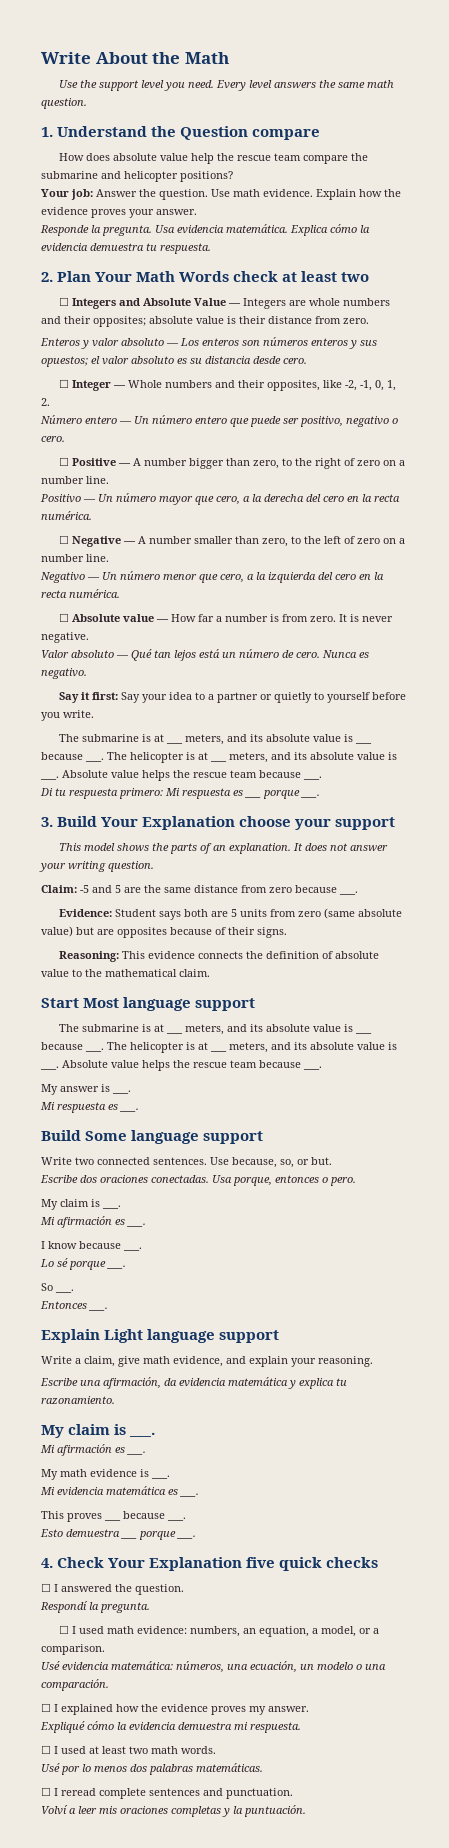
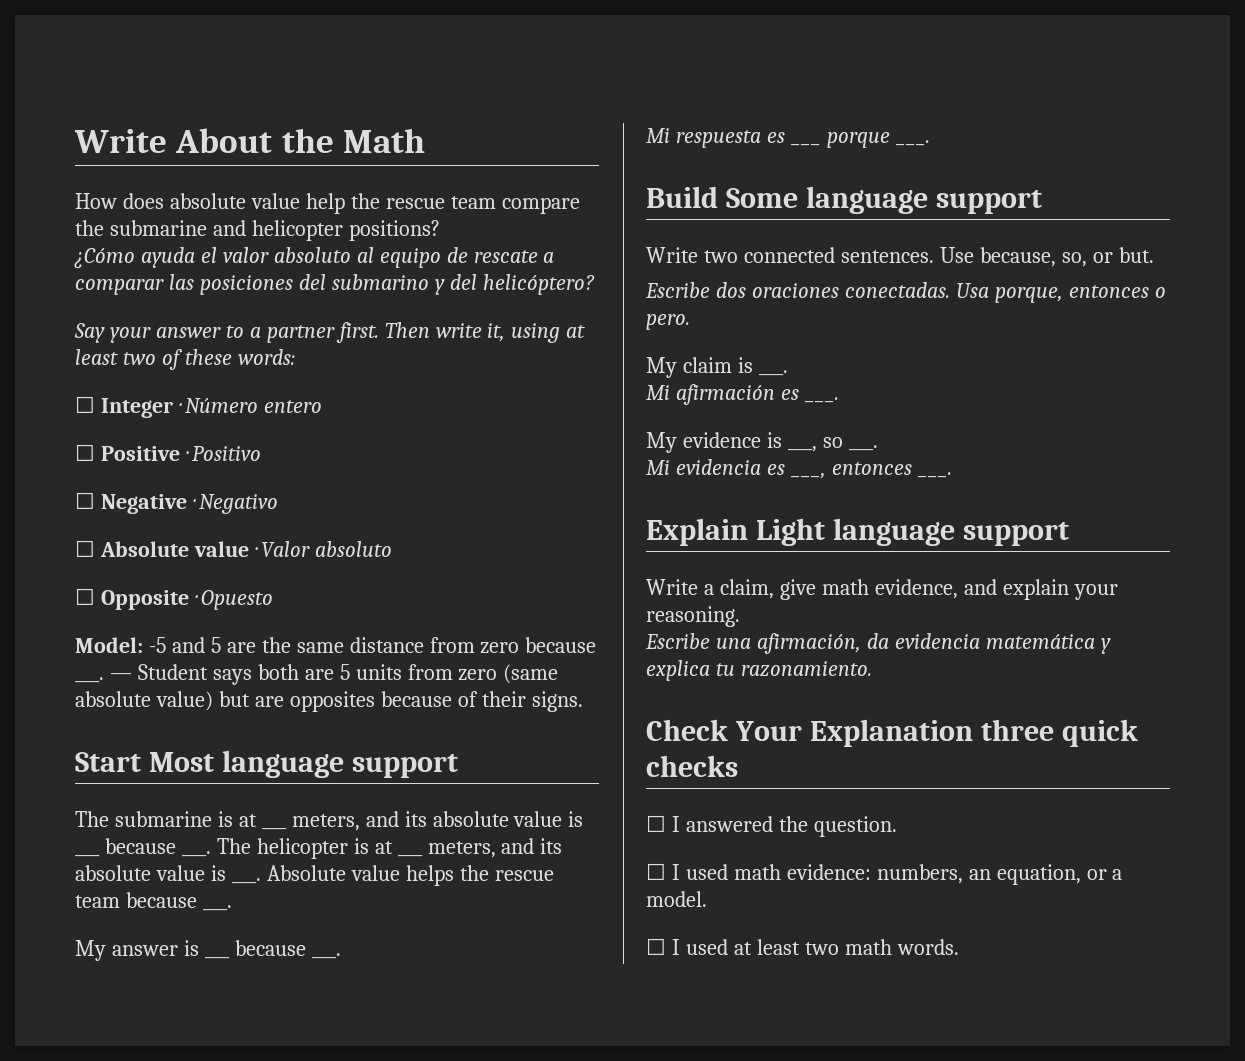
- Use the support level you need. Every level answers the same math question.
- 1. Understand the Question compare
- Your job: Answer the question. Use math evidence. Explain how the evidence proves your answer.
- Responde la pregunta. Usa evidencia matemática. Explica cómo la evidencia demuestra tu respuesta.
- 2. Plan Your Math Words check at least two
- ☐ Integers and Absolute Value — Integers are whole numbers and their opposites; absolute value is their distance from zero.
- Enteros y valor absoluto — Los enteros son números enteros y sus opuestos; el valor absoluto es su distancia desde cero.
- ☐ Integer — Whole numbers and their opposites, like -2, -1, 0, 1, 2.
- Número entero — Un número entero que puede ser positivo, negativo o cero.
- ☐ Positive — A number bigger than zero, to the right of zero on a number line.
- Positivo — Un número mayor que cero, a la derecha del cero en la recta numérica.
- ☐ Negative — A number smaller than zero, to the left of zero on a number line.
- Negativo — Un número menor que cero, a la izquierda del cero en la recta numérica.
- ☐ Absolute value — How far a number is from zero. It is never negative.
- Valor absoluto — Qué tan lejos está un número de cero. Nunca es negativo.
- Say it first: Say your idea to a partner or quietly to yourself before you write.
- The submarine is at ___ meters, and its absolute value is ___ because ___. The helicopter is at ___ meters, and its absolute value is ___. Absolute value helps the rescue team because ___.
- Di tu respuesta primero: Mi respuesta es ___ porque ___.
- 3. Build Your Explanation choose your support
- This model shows the parts of an explanation. It does not answer your writing question.
- Claim: -5 and 5 are the same distance from zero because ___.
- Evidence: Student says both are 5 units from zero (same absolute value) but are opposites because of their signs.
+ ¿Cómo ayuda el valor absoluto al equipo de rescate a comparar las posiciones del submarino y del helicóptero?
+ Say your answer to a partner first. Then write it, using at least two of these words:
+ ☐ Integer · Número entero
+ ☐ Positive · Positivo
+ ☐ Negative · Negativo
+ ☐ Absolute value · Valor absoluto
+ ☐ Opposite · Opuesto
+ Model: -5 and 5 are the same distance from zero because ___. — Student says both are 5 units from zero (same absolute value) but are opposites because of their signs.
- Reasoning: This evidence connects the definition of absolute value to the mathematical claim.
- My answer is ___.
+ My answer is ___ because ___.
- Mi respuesta es ___.
+ Mi respuesta es ___ porque ___.
- I know because ___.
- Lo sé porque ___.
- So ___.
- Entonces ___.
+ My evidence is ___, so ___.
+ Mi evidencia es ___, entonces ___.
  Escribe una afirmación, da evidencia matemática y explica tu razonamiento.
- My claim is ___.
- Mi afirmación es ___.
- My math evidence is ___.
- Mi evidencia matemática es ___.
- This proves ___ because ___.
- Esto demuestra ___ porque ___.
- 4. Check Your Explanation five quick checks
+ Check Your Explanation three quick checks
- Respondí la pregunta.
- ☐ I used math evidence: numbers, an equation, a model, or a comparison.
- Usé evidencia matemática: números, una ecuación, un modelo o una comparación.
- ☐ I explained how the evidence proves my answer.
- Expliqué cómo la evidencia demuestra mi respuesta.
+ ☐ I used math evidence: numbers, an equation, or a model.
- Usé por lo menos dos palabras matemáticas.
- ☐ I reread complete sentences and punctuation.
- Volví a leer mis oraciones completas y la puntuación.

